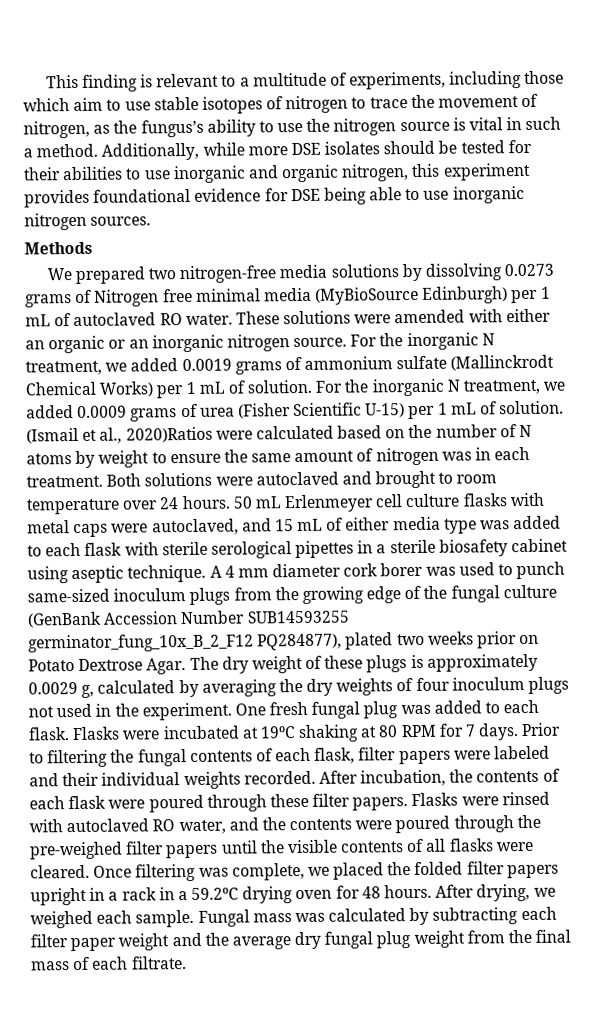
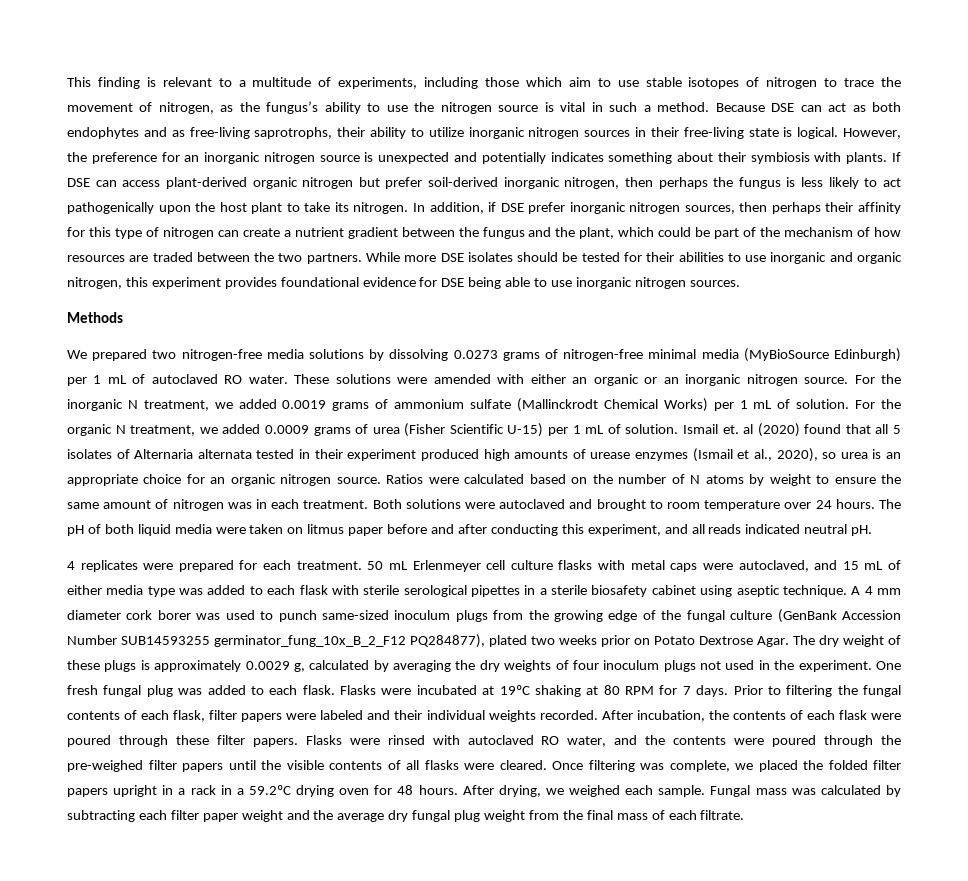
- Additionally, while more DSE isolates should be tested for their abilities to use inorganic and organic nitrogen, this experiment provides foundational evidence for DSE being able to use inorganic nitrogen sources.
+ Because DSE can act as both endophytes and as free-living saprotrophs, their ability to utilize inorganic nitrogen sources in their free-living state is logical. However, the preference for an inorganic nitrogen source is unexpected and potentially indicates something about their symbiosis with plants. If DSE can access plant-derived organic nitrogen but prefer soil-derived inorganic nitrogen, then perhaps the fungus is less likely to act pathogenically upon the host plant to take its nitrogen. In addition, if DSE prefer inorganic nitrogen sources, then perhaps their affinity for this type of nitrogen can create a nutrient gradient between the fungus and the plant, which could be part of the mechanism of how resources are traded between the two partners. While more DSE isolates should be tested for their abilities to use inorganic and organic nitrogen, this experiment provides foundational evidence for DSE being able to use inorganic nitrogen sources.
- We prepared two nitrogen-free media solutions by dissolving 0.0273 grams of Nitrogen free minimal media (MyBioSource Edinburgh) per 1 mL of autoclaved RO water.
+ We prepared two nitrogen-free media solutions by dissolving 0.0273 grams of nitrogen-free minimal media (MyBioSource Edinburgh) per 1 mL of autoclaved RO water.
- For the inorganic N treatment, we added 0.0009 grams of urea (Fisher Scientific U-15) per 1 mL of solution.
+ For the organic N treatment, we added 0.0009 grams of urea (Fisher Scientific U-15) per 1 mL of solution.
- (Ismail et al., 2020)Ratios were calculated based on the number of N atoms by weight to ensure the same amount of nitrogen was in each treatment.
+ Ismail et. al (2020) found that all 5 isolates of Alternaria alternata tested in their experiment produced high amounts of urease enzymes (Ismail et al., 2020), so urea is an appropriate choice for an organic nitrogen source. Ratios were calculated based on the number of N atoms by weight to ensure the same amount of nitrogen was in each treatment.
+ The pH of both liquid media were taken on litmus paper before and after conducting this experiment, and all reads indicated neutral pH.
+ 4 replicates were prepared for each treatment.

